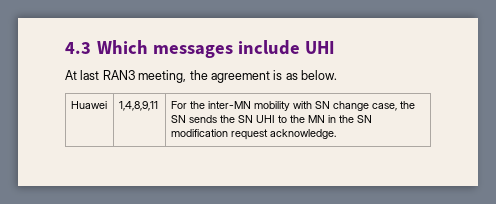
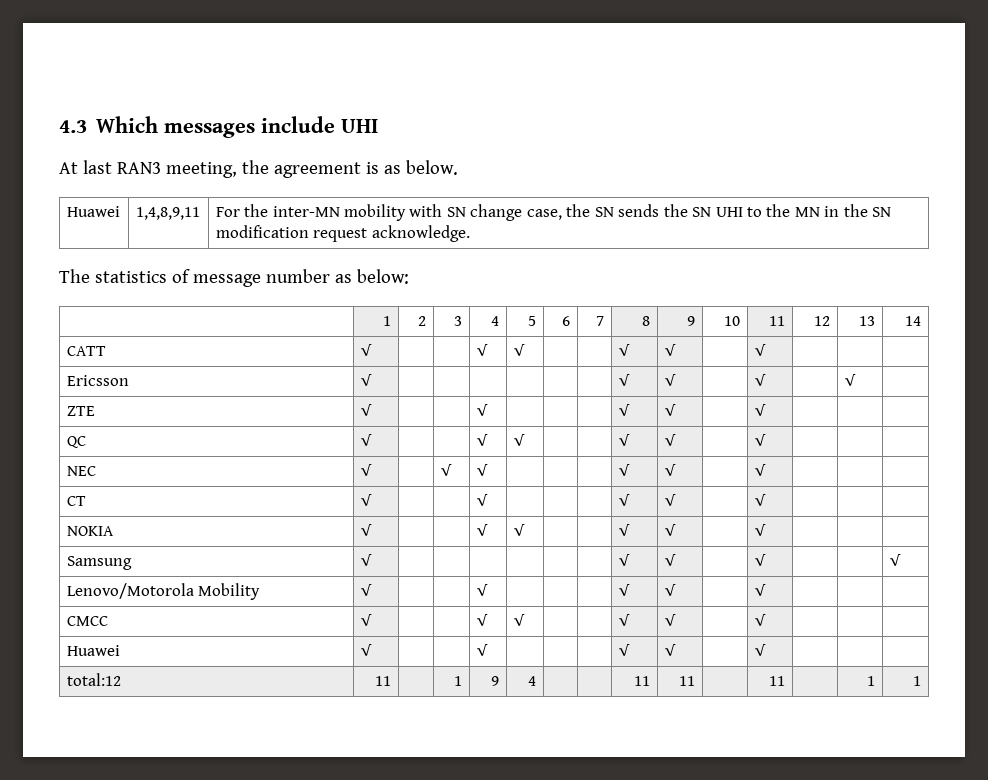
+ The statistics of message number as below:
+ | 1 | 2 | 3 | 4 | 5 | 6 | 7 | 8 | 9 | 10 | 11 | 12 | 13 | 14
+ CATT | √ | | | √ | √ | | | √ | √ | | √ | | |
+ Ericsson | √ | | | | | | | √ | √ | | √ | | √ |
+ ZTE | √ | | | √ | | | | √ | √ | | √ | | |
+ QC | √ | | | √ | √ | | | √ | √ | | √ | | |
+ NEC | √ | | √ | √ | | | | √ | √ | | √ | | |
+ CT | √ | | | √ | | | | √ | √ | | √ | | |
+ NOKIA | √ | | | √ | √ | | | √ | √ | | √ | | |
+ Samsung | √ | | | | | | | √ | √ | | √ | | | √
+ Lenovo/Motorola Mobility | √ | | | √ | | | | √ | √ | | √ | | |
+ CMCC | √ | | | √ | √ | | | √ | √ | | √ | | |
+ Huawei | √ | | | √ | | | | √ | √ | | √ | | |
+ total:12 | 11 | | 1 | 9 | 4 | | | 11 | 11 | | 11 | | 1 | 1

